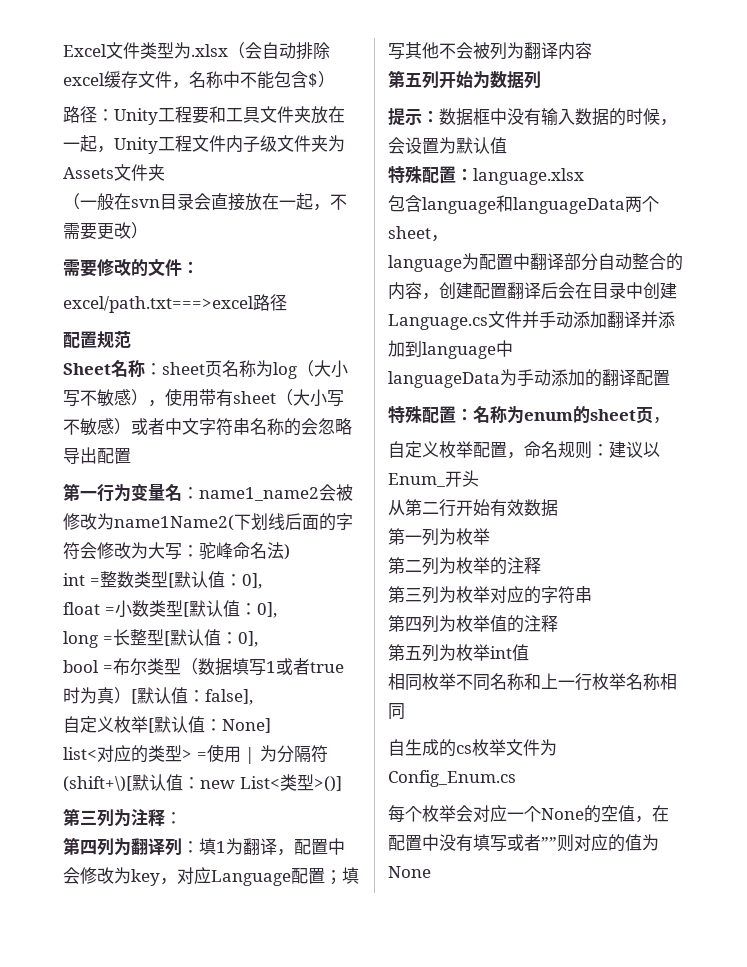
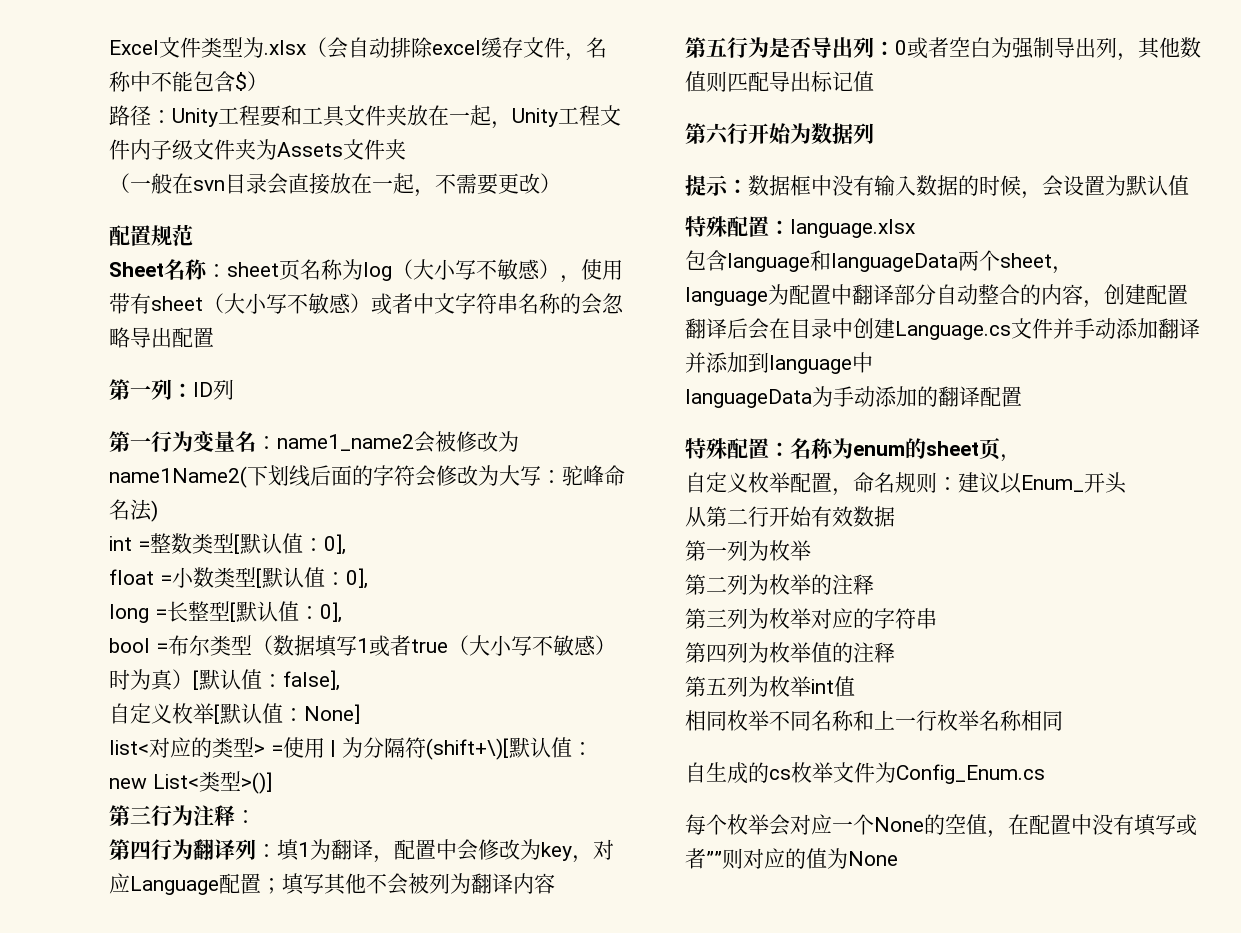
- 需要修改的文件：
- excel/path.txt===>excel路径
+ 第一列：ID列
- bool =布尔类型（数据填写1或者true时为真）[默认值：false],
+ bool =布尔类型（数据填写1或者true（大小写不敏感）时为真）[默认值：false],
- 第三列为注释：
+ 第三行为注释：
- 第四列为翻译列：填1为翻译，配置中会修改为key，对应Language配置；填写其他不会被列为翻译内容
+ 第四行为翻译列：填1为翻译，配置中会修改为key，对应Language配置；填写其他不会被列为翻译内容
- 第五列开始为数据列
+ 第五行为是否导出列：0或者空白为强制导出列，其他数值则匹配导出标记值
+ 第六行开始为数据列

